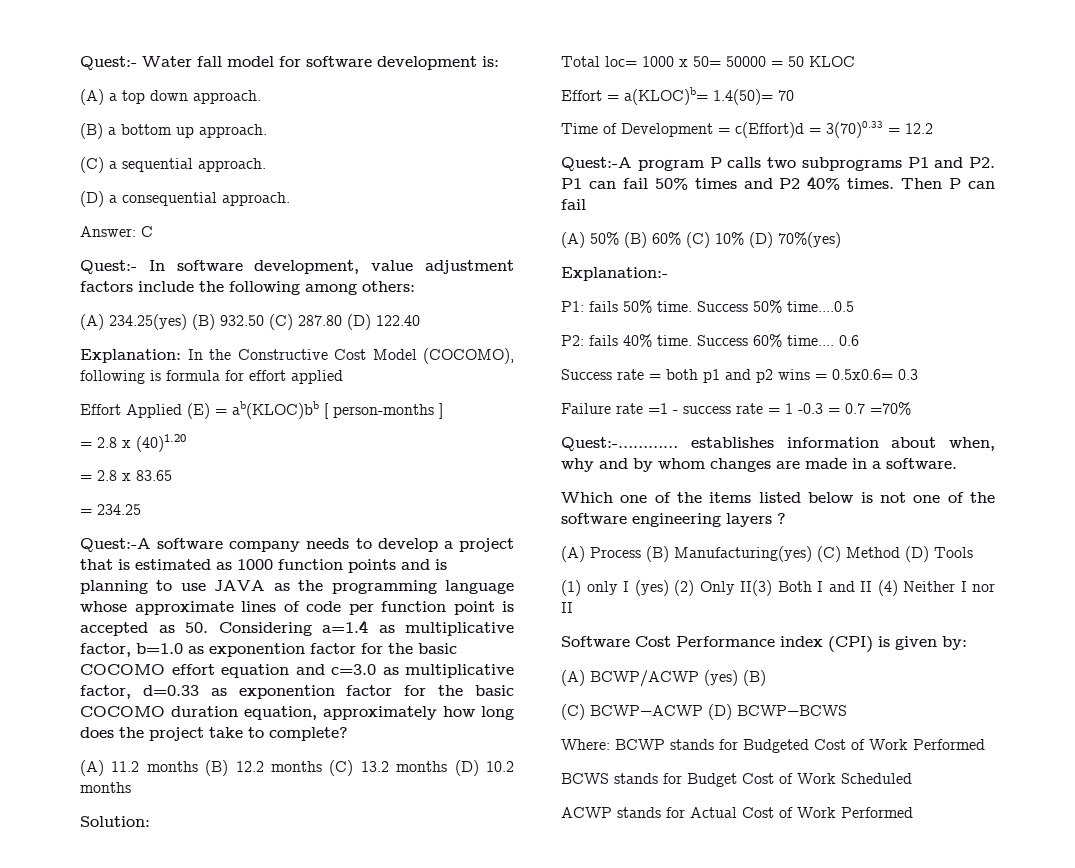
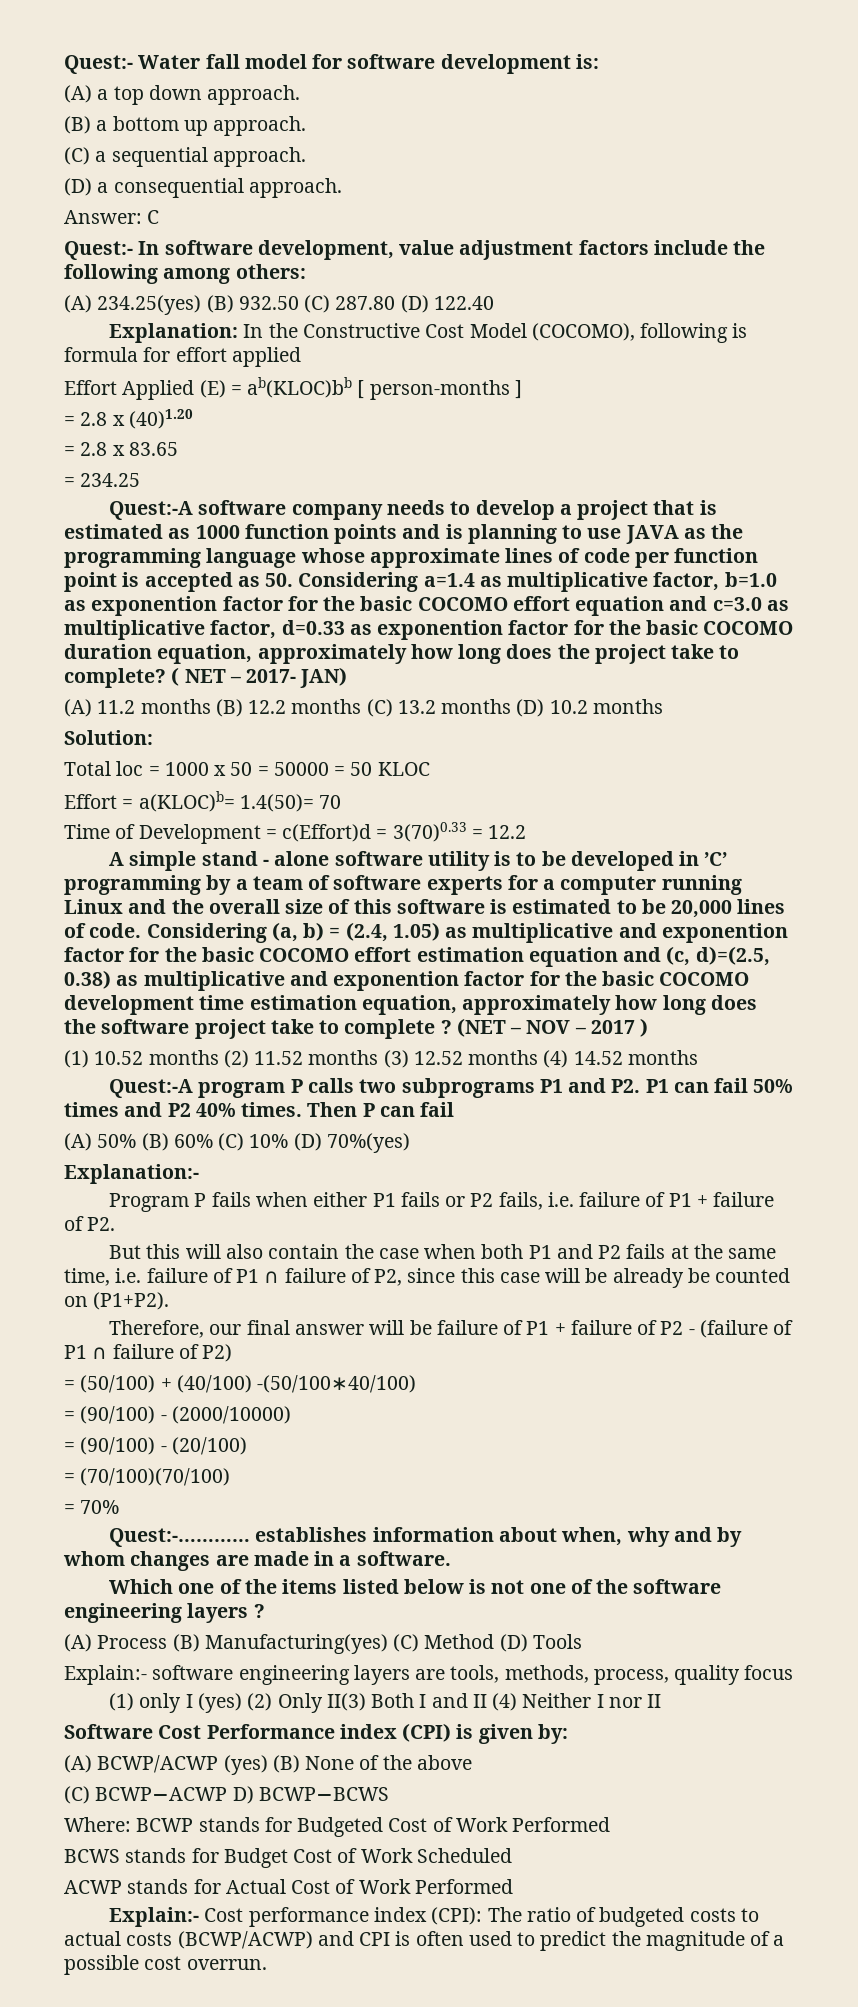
+ ( NET – 2017- JAN)
- Total loc= 1000 x 50= 50000 = 50 KLOC
+ Total loc = 1000 x 50 = 50000 = 50 KLOC
+ A simple stand - alone software utility is to be developed in ’C’ programming by a team of software experts for a computer running Linux and the overall size of this software is estimated to be 20,000 lines of code. Considering (a, b) = (2.4, 1.05) as multiplicative and exponention factor for the basic COCOMO effort estimation equation and (c, d)=(2.5, 0.38) as multiplicative and exponention factor for the basic COCOMO development time estimation equation, approximately how long does the software project take to complete ? (NET – NOV – 2017 )
+ (1) 10.52 months (2) 11.52 months (3) 12.52 months (4) 14.52 months
- P1: fails 50% time. Success 50% time....0.5
- P2: fails 40% time. Success 60% time.... 0.6
- Success rate = both p1 and p2 wins = 0.5x0.6= 0.3
- Failure rate =1 - success rate = 1 -0.3 = 0.7 =70%
+ Program P fails when either P1 fails or P2 fails, i.e. failure of P1 + failure of P2.
+ But this will also contain the case when both P1 and P2 fails at the same time, i.e. failure of P1 ∩ failure of P2, since this case will be already be counted on (P1+P2).
+ Therefore, our final answer will be failure of P1 + failure of P2 - (failure of P1 ∩ failure of P2)
+ = (50/100) + (40/100) -(50/100∗40/100)
+ = (90/100) - (2000/10000)
+ = (90/100) - (20/100)
+ = (70/100)(70/100)
+ = 70%
+ Explain:- software engineering layers are tools, methods, process, quality focus
- (A) BCWP/ACWP (yes) (B)
+ (A) BCWP/ACWP (yes) (B) None of the above
- (C) BCWP−ACWP (D) BCWP−BCWS
+ (C) BCWP−ACWP D) BCWP−BCWS
+ Explain:- Cost performance index (CPI): The ratio of budgeted costs to actual costs (BCWP/ACWP) and CPI is often used to predict the magnitude of a possible cost overrun.

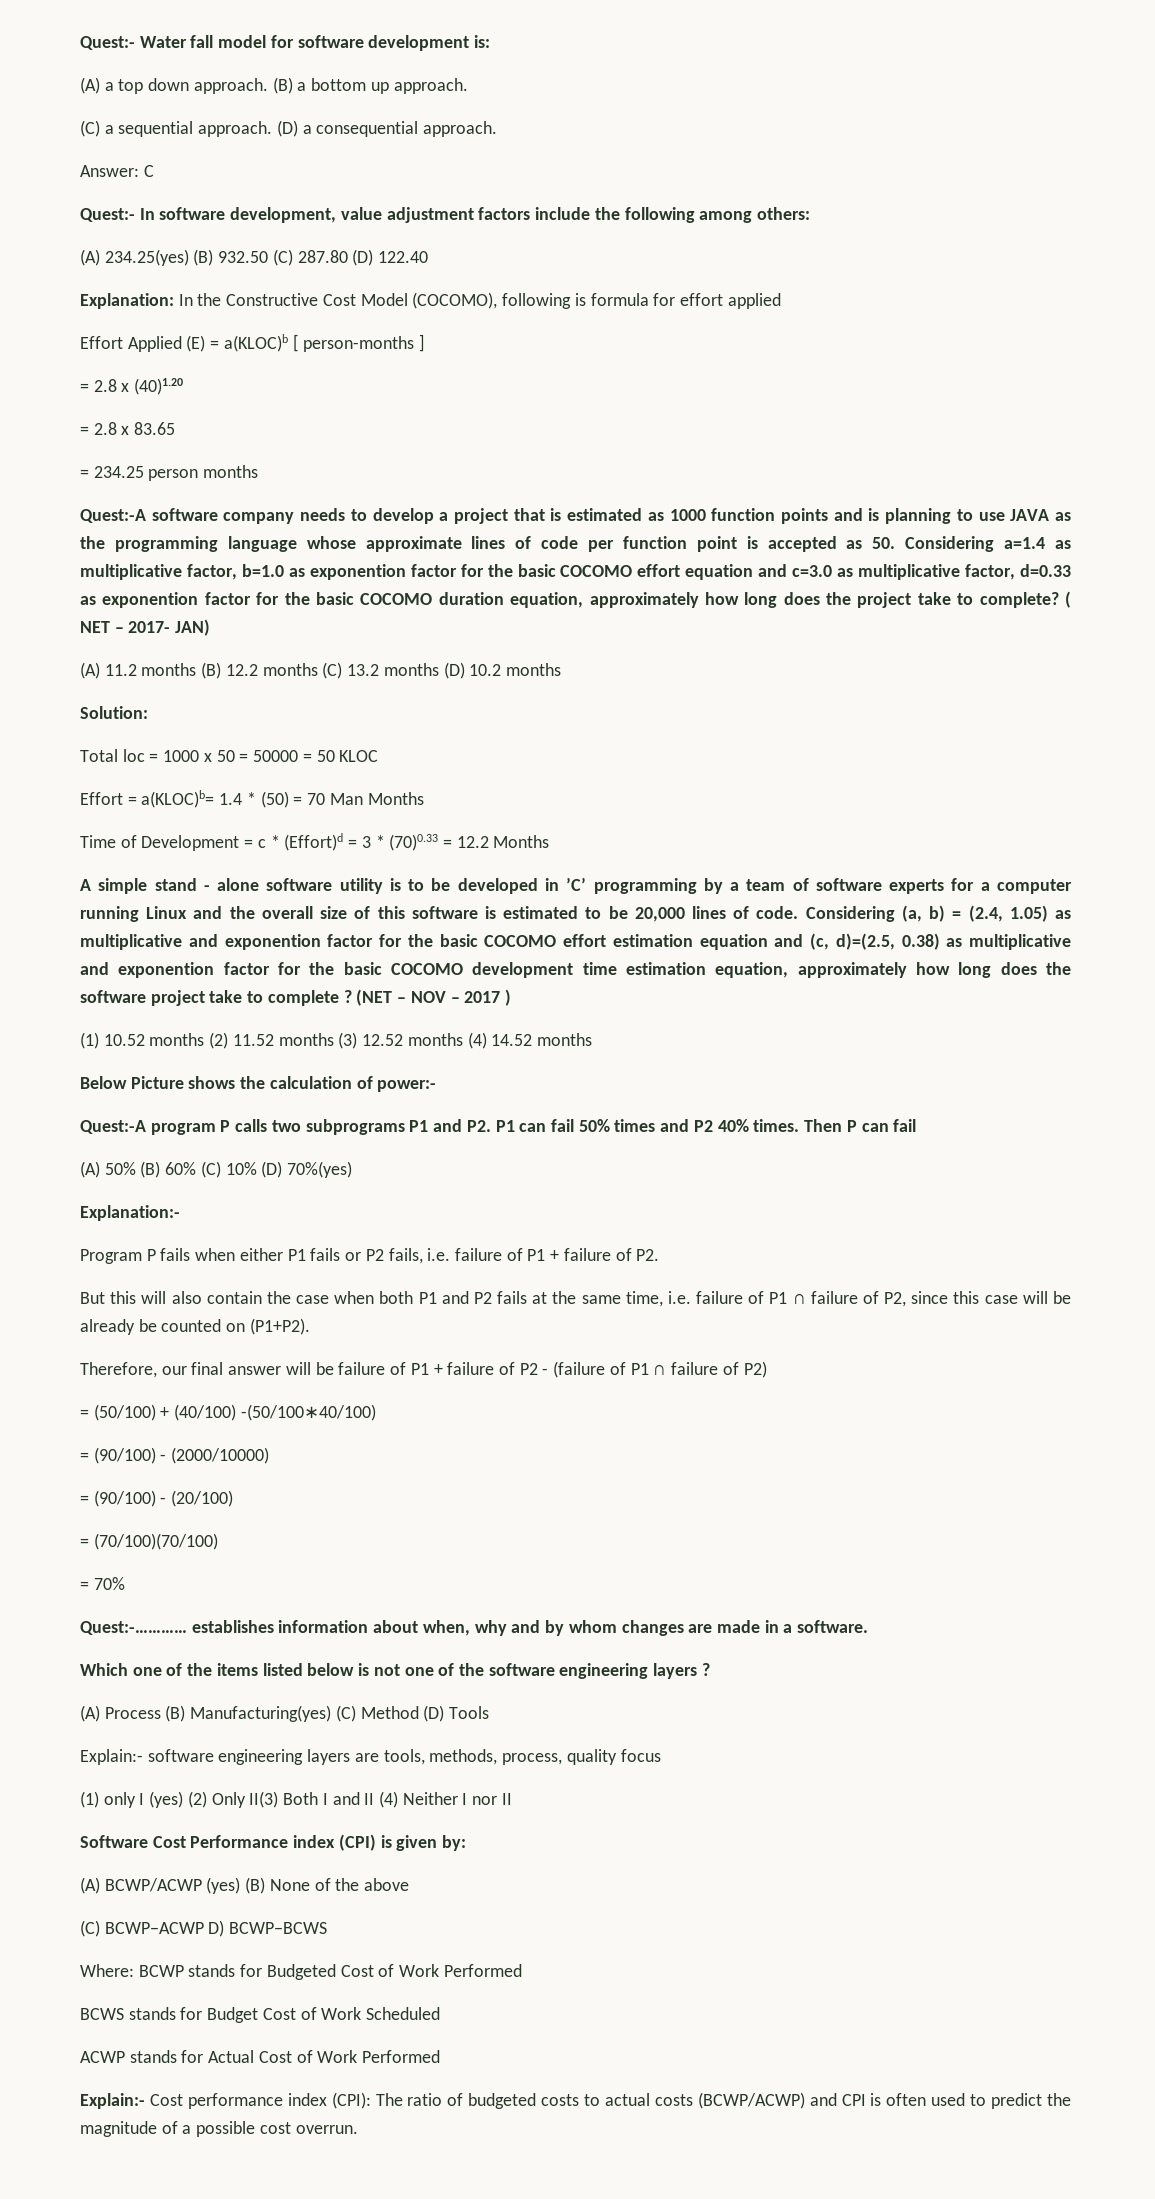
- (A) a top down approach.
- (B) a bottom up approach.
+ (A) a top down approach. (B) a bottom up approach.
- (C) a sequential approach.
- (D) a consequential approach.
+ (C) a sequential approach. (D) a consequential approach.
- Effort Applied (E) = ab(KLOC)bb [ person-months ]
+ Effort Applied (E) = a(KLOC)b [ person-months ]
- = 234.25
+ = 234.25 person months
- Effort = a(KLOC)b= 1.4(50)= 70
+ Effort = a(KLOC)b= 1.4 * (50) = 70 Man Months
- Time of Development = c(Effort)d = 3(70)0.33 = 12.2
+ Time of Development = c * (Effort)d = 3 * (70)0.33 = 12.2 Months
+ Below Picture shows the calculation of power:-

